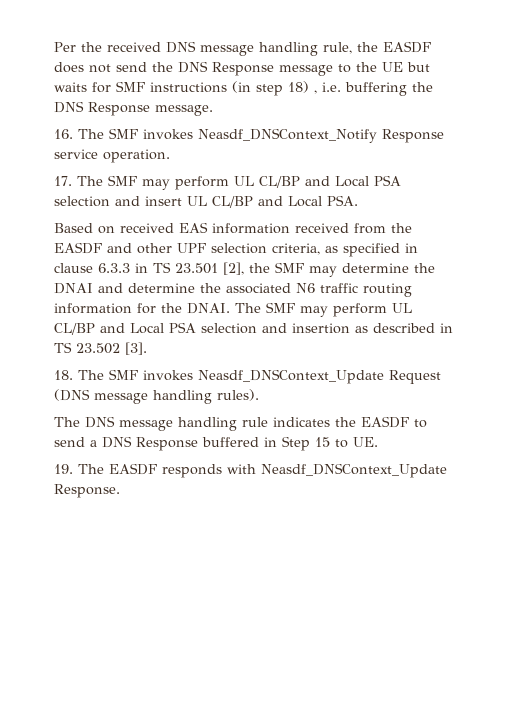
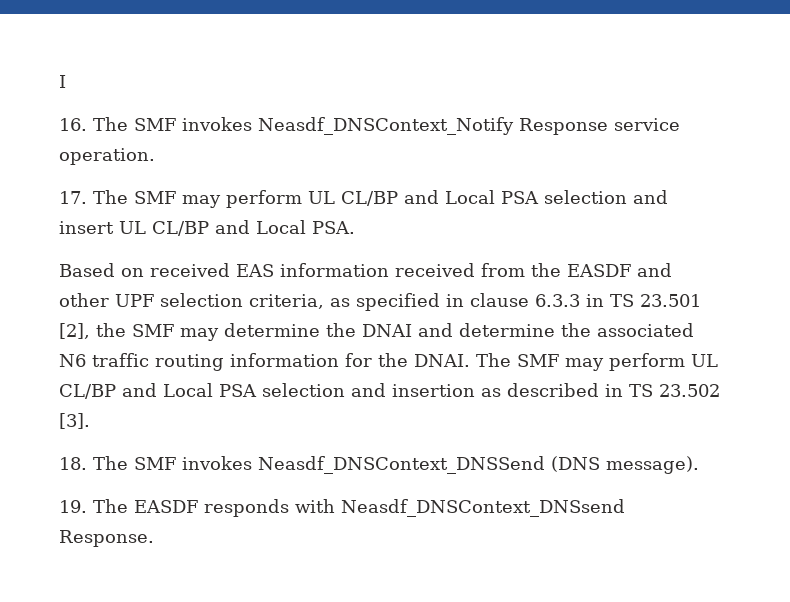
- Per the received DNS message handling rule, the EASDF does not send the DNS Response message to the UE but waits for SMF instructions (in step 18) , i.e. buffering the DNS Response message.
+ I
- 18. The SMF invokes Neasdf_DNSContext_Update Request (DNS message handling rules).
- The DNS message handling rule indicates the EASDF to send a DNS Response buffered in Step 15 to UE.
+ 18. The SMF invokes Neasdf_DNSContext_DNSSend (DNS message).
- 19. The EASDF responds with Neasdf_DNSContext_Update Response.
+ 19. The EASDF responds with Neasdf_DNSContext_DNSsend Response.

